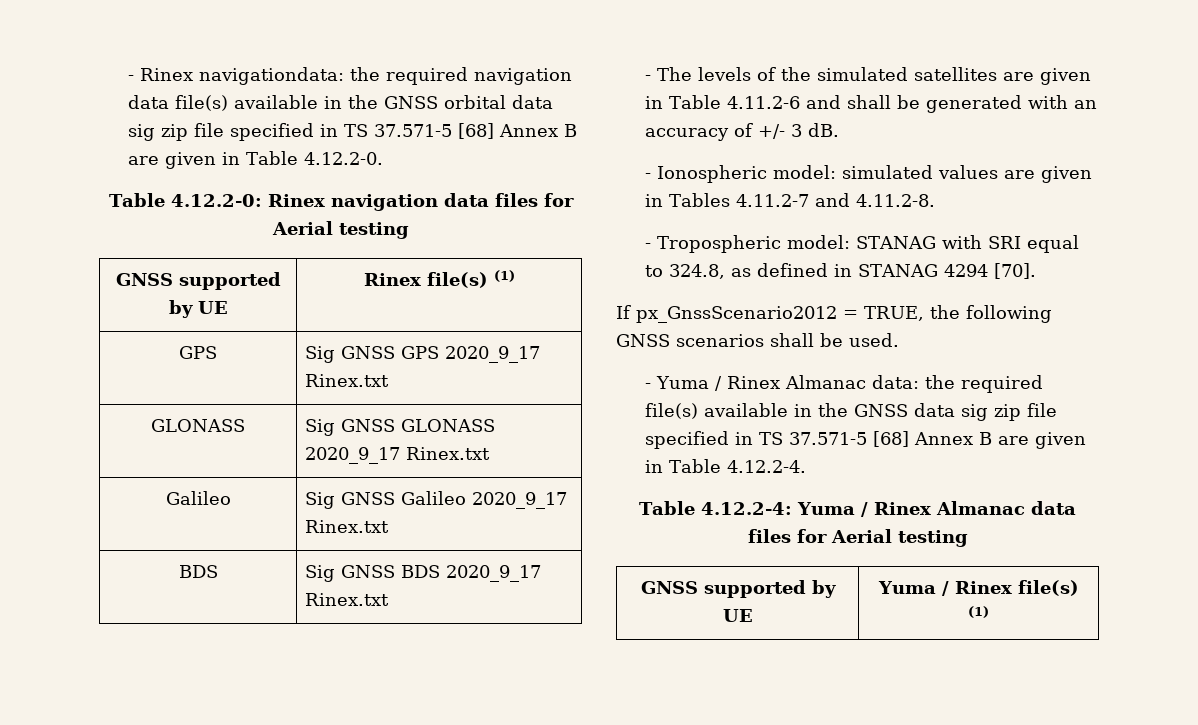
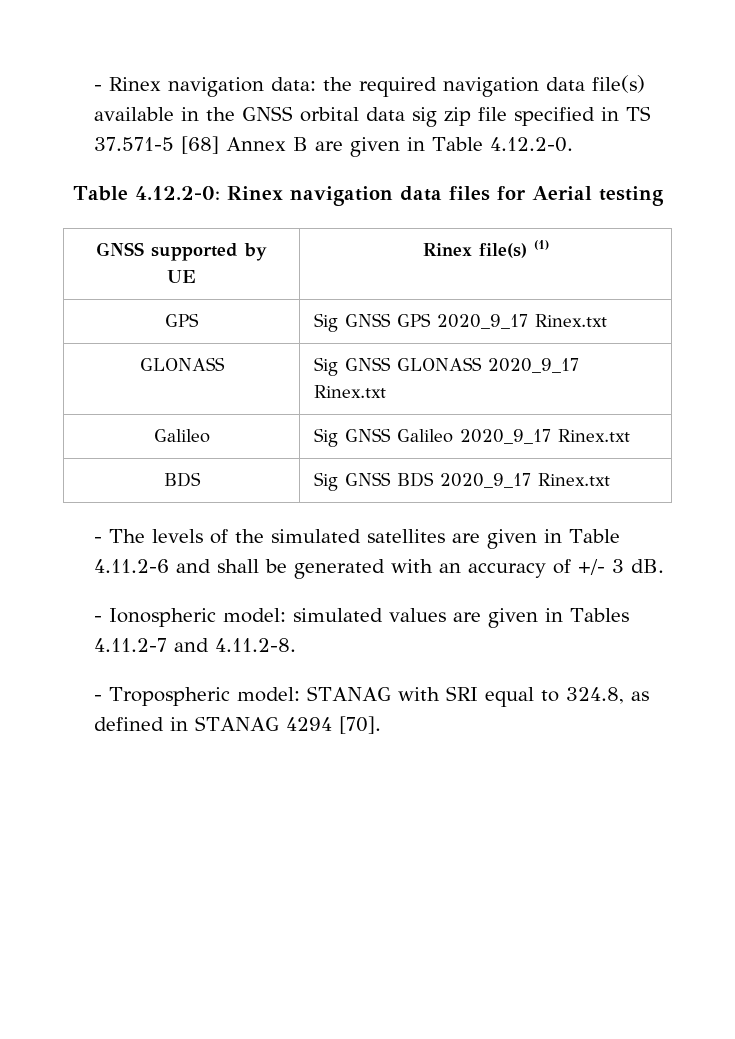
- - Rinex navigationdata: the required navigation data file(s) available in the GNSS orbital data sig zip file specified in TS 37.571-5 [68] Annex B are given in Table 4.12.2-0.
+ - Rinex navigation data: the required navigation data file(s) available in the GNSS orbital data sig zip file specified in TS 37.571-5 [68] Annex B are given in Table 4.12.2-0.
- If px_GnssScenario2012 = TRUE, the following GNSS scenarios shall be used.
- - Yuma / Rinex Almanac data: the required file(s) available in the GNSS data sig zip file specified in TS 37.571-5 [68] Annex B are given in Table 4.12.2-4.
- Table 4.12.2-4: Yuma / Rinex Almanac data files for Aerial testing
- GNSS supported by UE | Yuma / Rinex file(s) (1)

